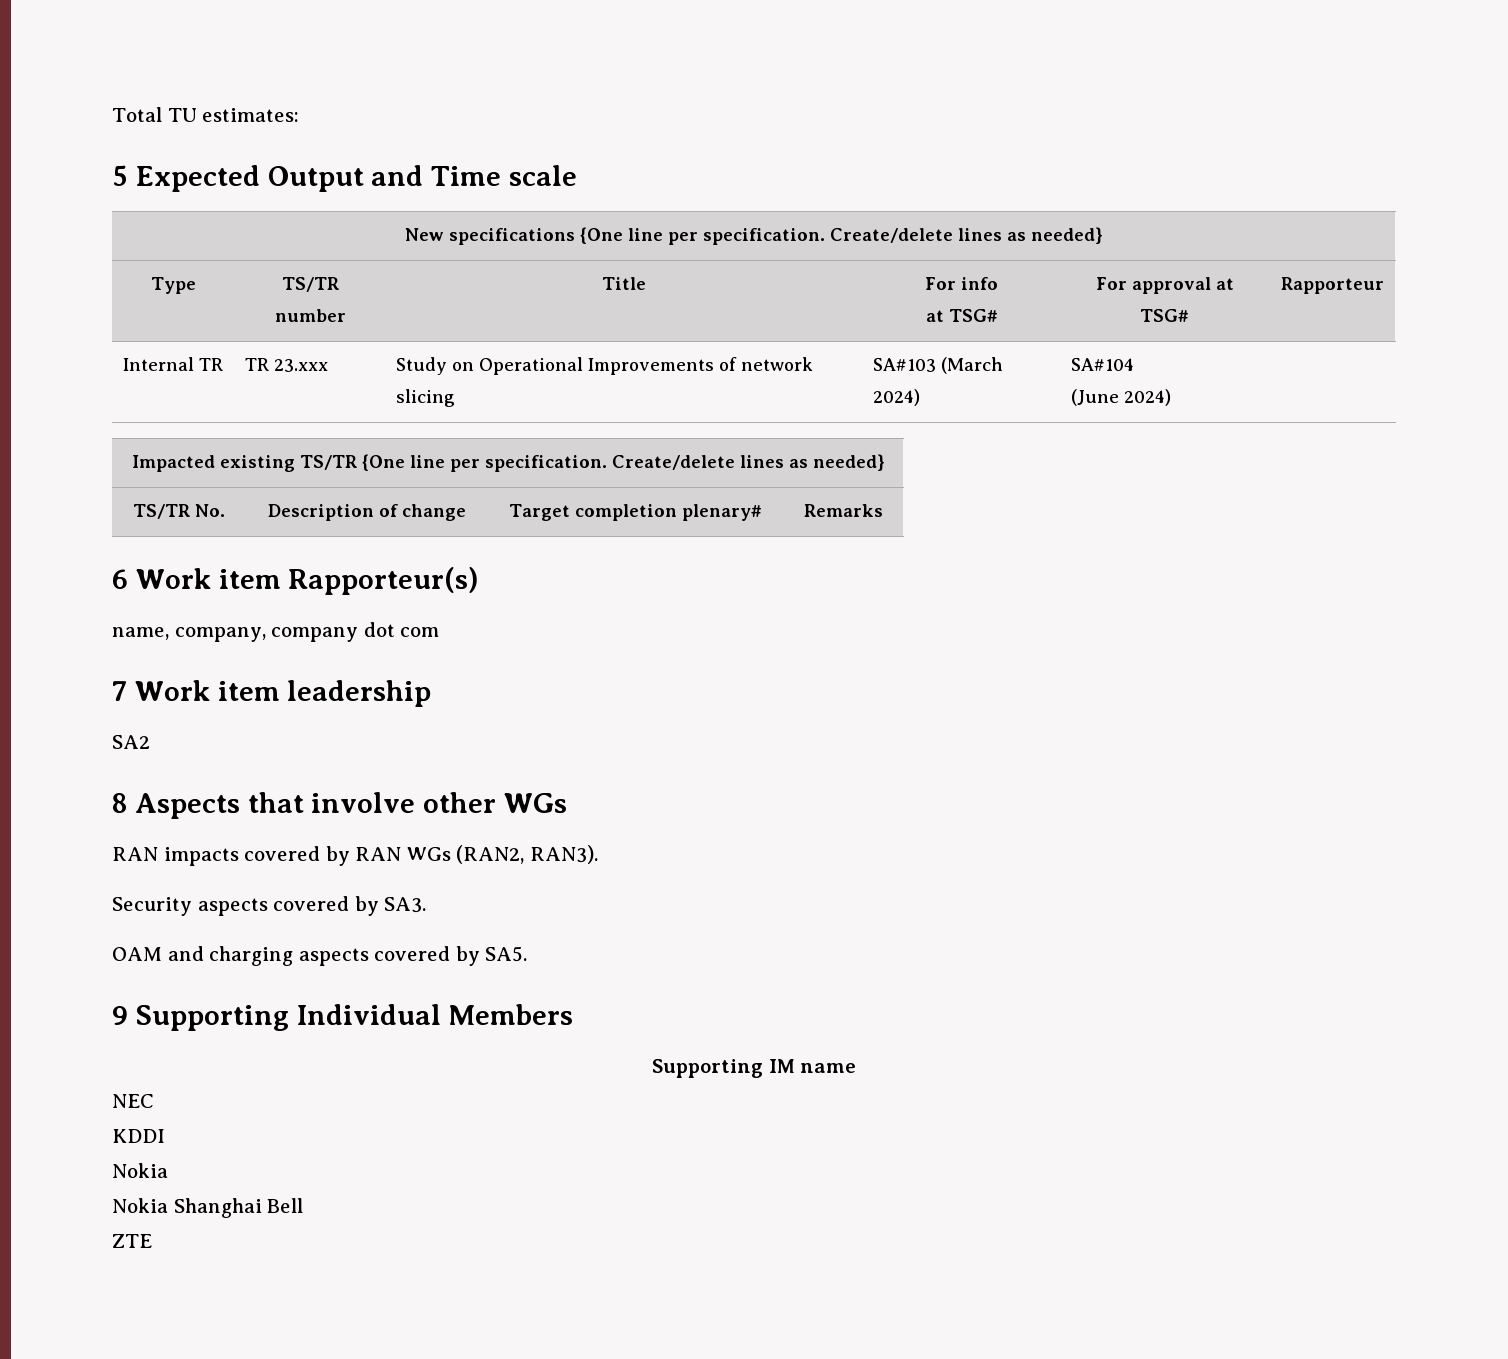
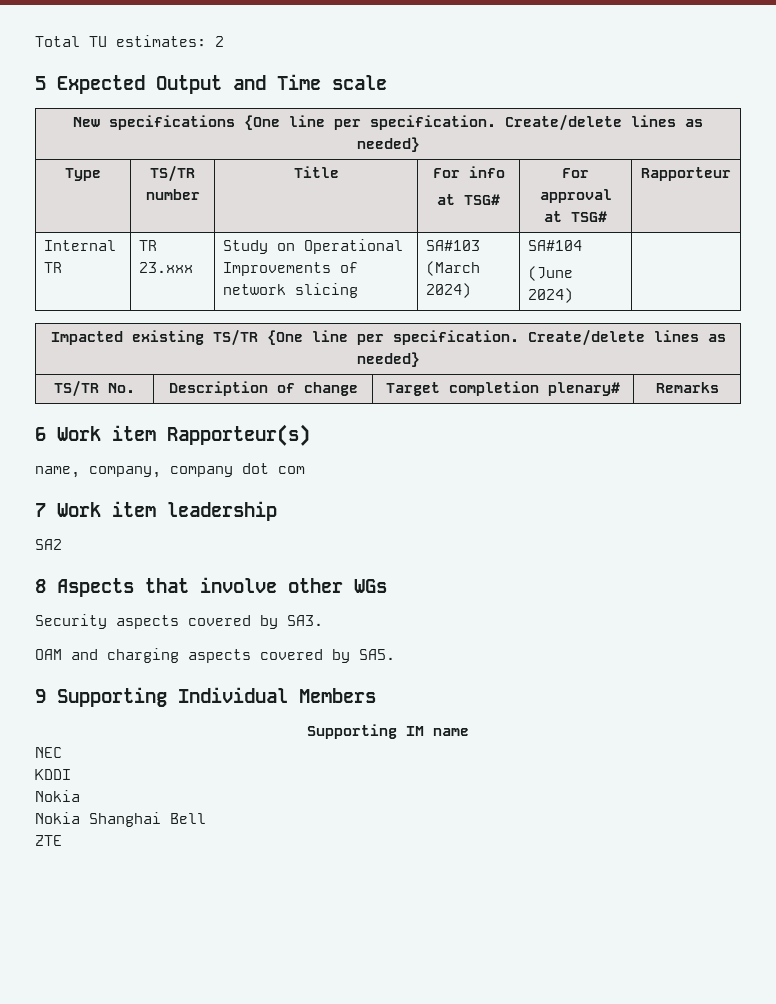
- Total TU estimates:
+ Total TU estimates: 2
- RAN impacts covered by RAN WGs (RAN2, RAN3).

